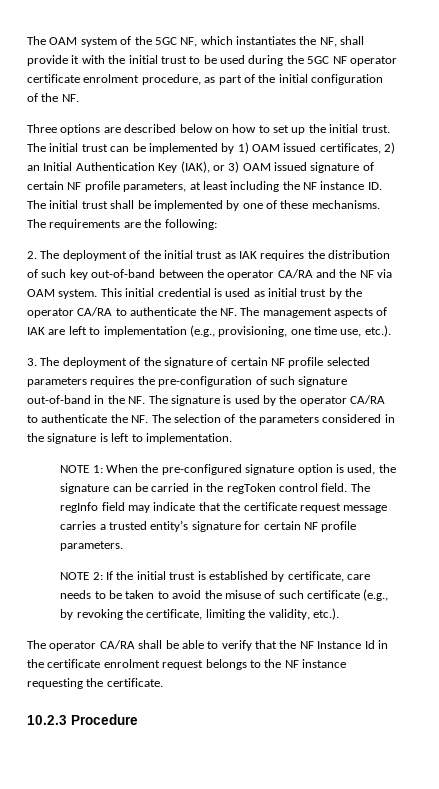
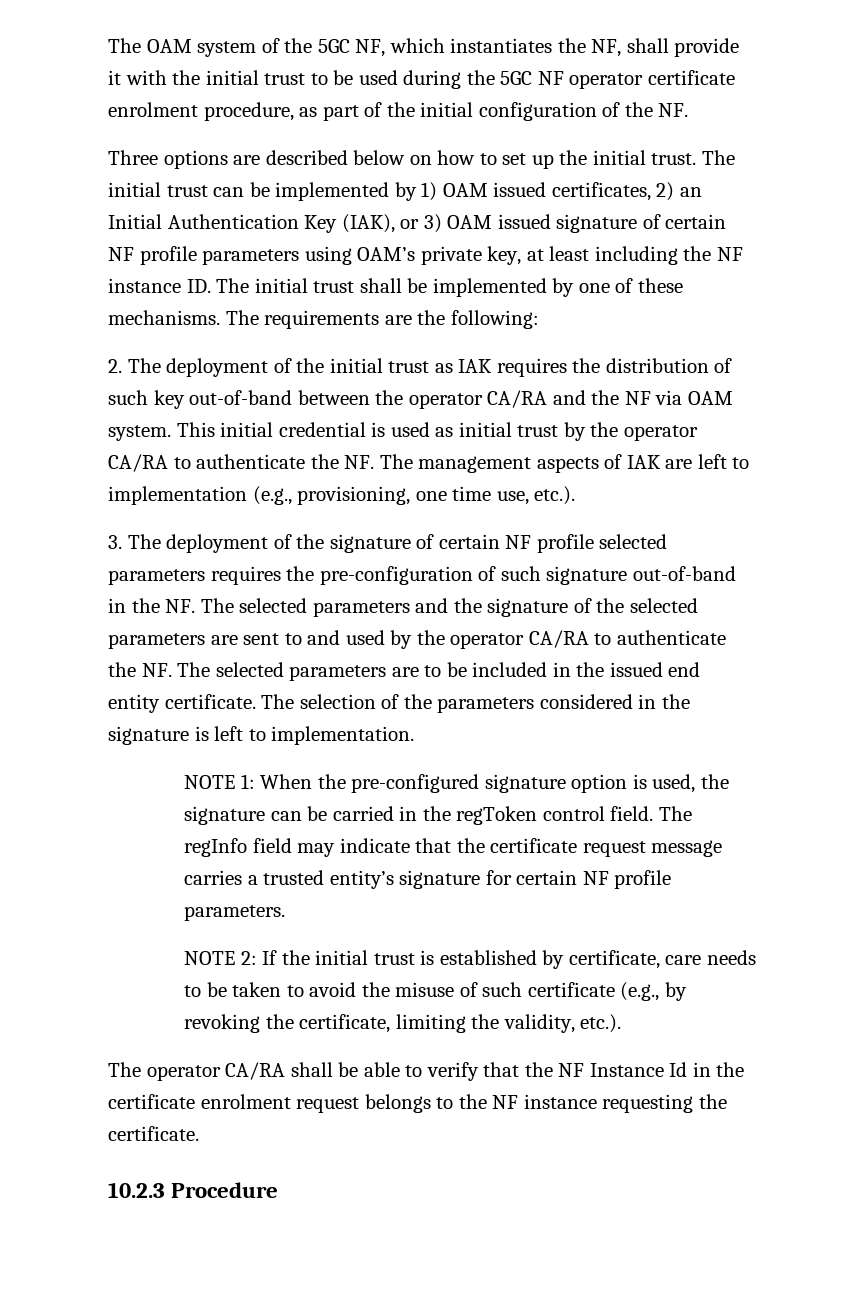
- The initial trust can be implemented by 1) OAM issued certificates, 2) an Initial Authentication Key (IAK), or 3) OAM issued signature of certain NF profile parameters, at least including the NF instance ID. The initial trust shall be implemented by one of these mechanisms.
+ The initial trust can be implemented by 1) OAM issued certificates, 2) an Initial Authentication Key (IAK), or 3) OAM issued signature of certain NF profile parameters using OAM’s private key, at least including the NF instance ID. The initial trust shall be implemented by one of these mechanisms.
- 3. The deployment of the signature of certain NF profile selected parameters requires the pre-configuration of such signature out-of-band in the NF. The signature is used by the operator CA/RA to authenticate the NF. The selection of the parameters considered in the signature is left to implementation.
+ 3. The deployment of the signature of certain NF profile selected parameters requires the pre-configuration of such signature out-of-band in the NF. The selected parameters and the signature of the selected parameters are sent to and used by the operator CA/RA to authenticate the NF. The selected parameters are to be included in the issued end entity certificate. The selection of the parameters considered in the signature is left to implementation.

